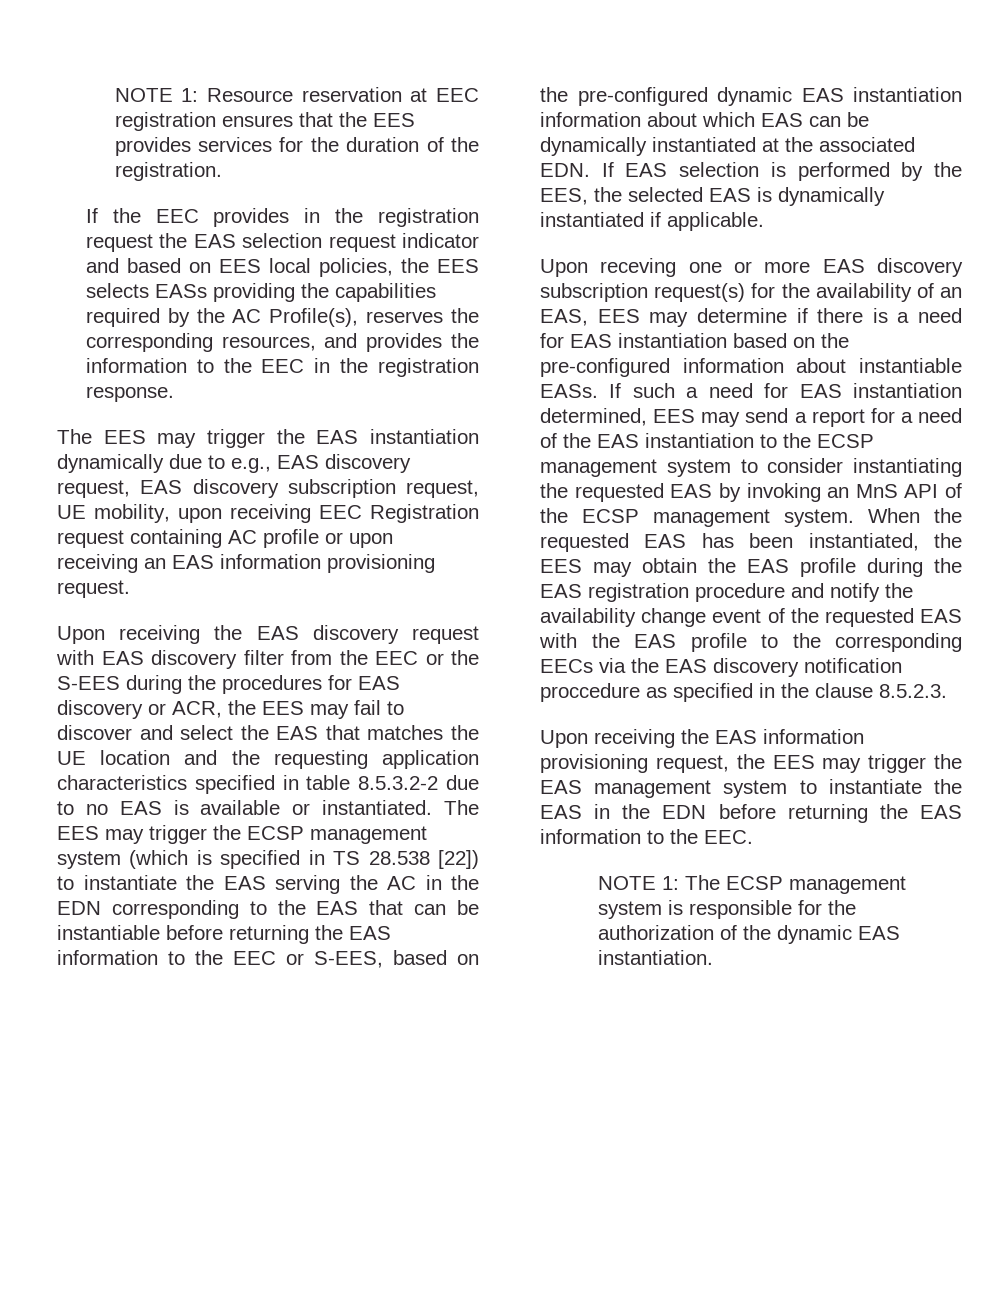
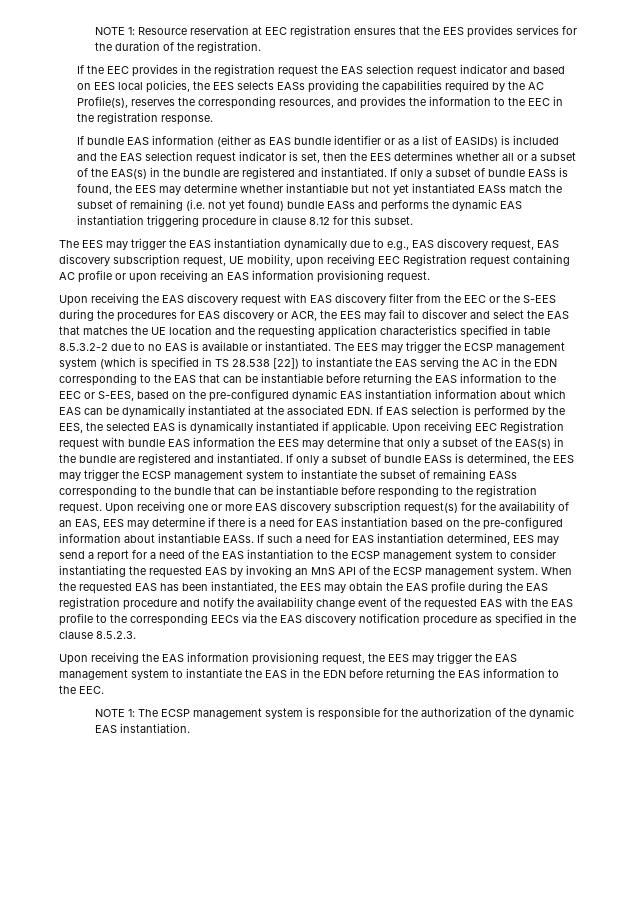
+ If bundle EAS information (either as EAS bundle identifier or as a list of EASIDs) is included and the EAS selection request indicator is set, then the EES determines whether all or a subset of the EAS(s) in the bundle are registered and instantiated. If only a subset of bundle EASs is found, the EES may determine whether instantiable but not yet instantiated EASs match the subset of remaining (i.e. not yet found) bundle EASs and performs the dynamic EAS instantiation triggering procedure in clause 8.12 for this subset.
- The EES may trigger the ECSP management system (which is specified in TS 28.538 [22]) to instantiate the EAS serving the AC in the EDN corresponding to the EAS that can be instantiable before returning the EAS information to the EEC or S-EES, based on the pre-configured dynamic EAS instantiation information about which EAS can be dynamically instantiated at the associated EDN. If EAS selection is performed by the EES, the selected EAS is dynamically instantiated if applicable.
- Upon receving one or more EAS discovery subscription request(s) for the availability of an EAS, EES may determine if there is a need for EAS instantiation based on the pre-configured information about instantiable EASs.
+ The EES may trigger the ECSP management system (which is specified in TS 28.538 [22]) to instantiate the EAS serving the AC in the EDN corresponding to the EAS that can be instantiable before returning the EAS information to the EEC or S-EES, based on the pre-configured dynamic EAS instantiation information about which EAS can be dynamically instantiated at the associated EDN. If EAS selection is performed by the EES, the selected EAS is dynamically instantiated if applicable. Upon receiving EEC Registration request with bundle EAS information the EES may determine that only a subset of the EAS(s) in the bundle are registered and instantiated. If only a subset of bundle EASs is determined, the EES may trigger the ECSP management system to instantiate the subset of remaining EASs corresponding to the bundle that can be instantiable before responding to the registration request. Upon receiving one or more EAS discovery subscription request(s) for the availability of an EAS, EES may determine if there is a need for EAS instantiation based on the pre-configured information about instantiable EASs.
- When the requested EAS has been instantiated, the EES may obtain the EAS profile during the EAS registration procedure and notify the availability change event of the requested EAS with the EAS profile to the corresponding EECs via the EAS discovery notification proccedure as specified in the clause 8.5.2.3.
+ When the requested EAS has been instantiated, the EES may obtain the EAS profile during the EAS registration procedure and notify the availability change event of the requested EAS with the EAS profile to the corresponding EECs via the EAS discovery notification procedure as specified in the clause 8.5.2.3.

